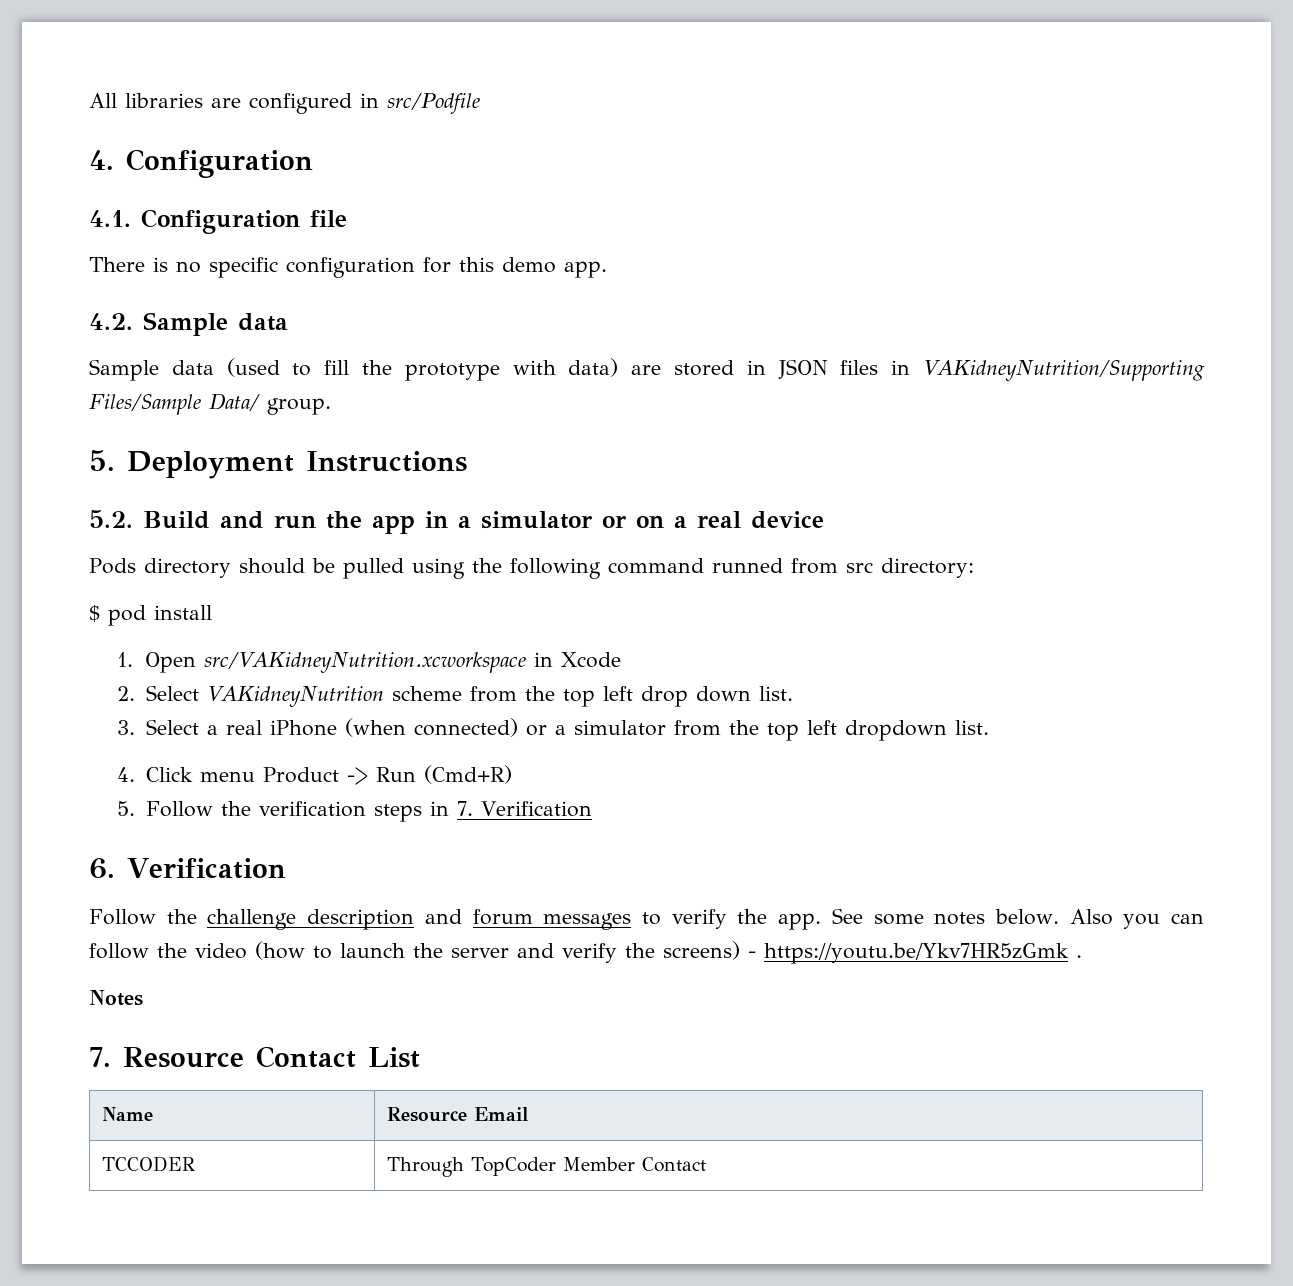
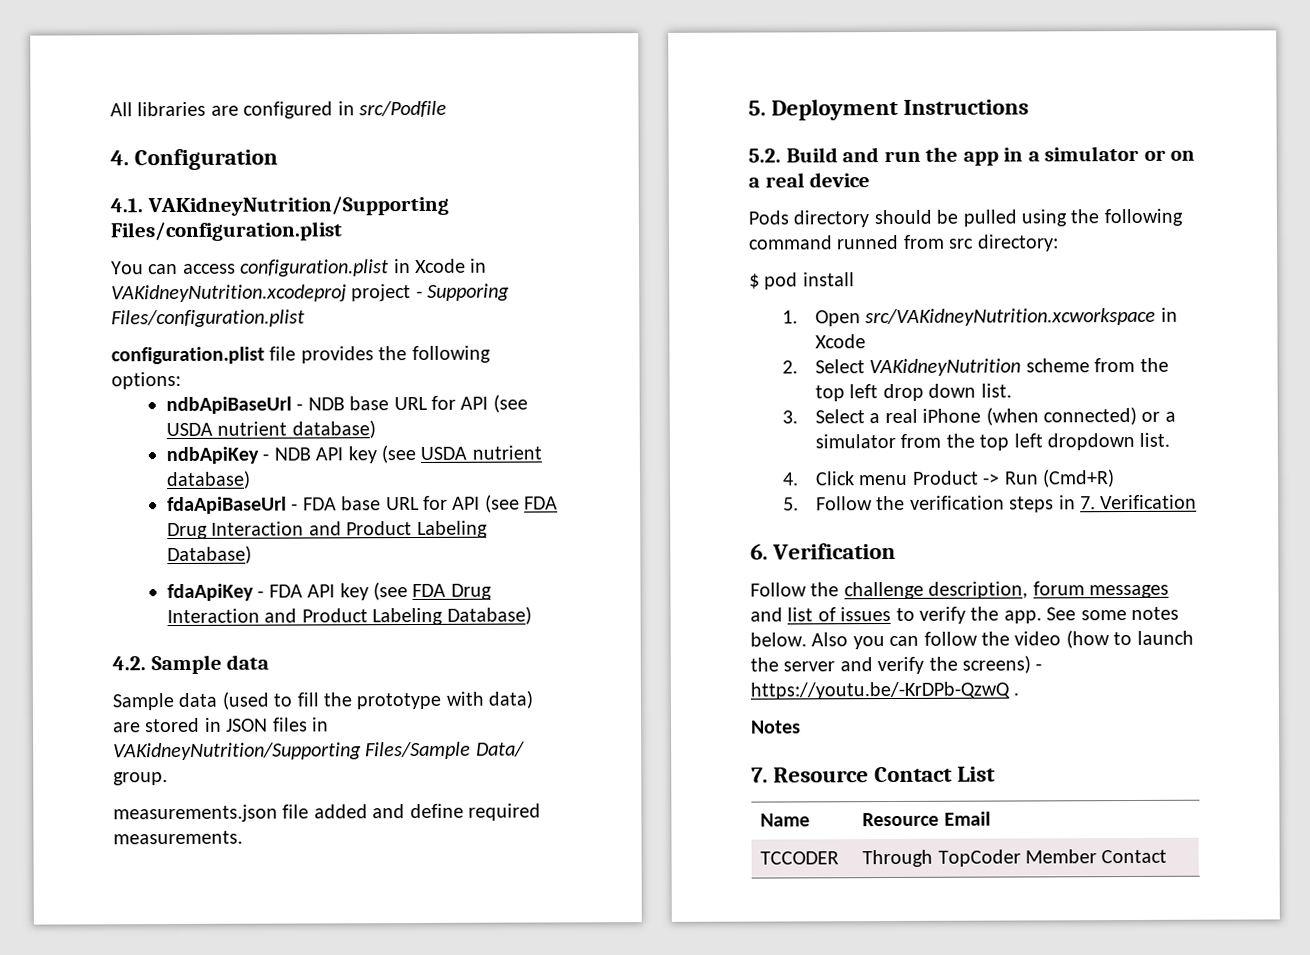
- 4.1. Configuration file
- There is no specific configuration for this demo app.
+ 4.1. VAKidneyNutrition/Supporting Files/configuration.plist
+ You can access configuration.plist in Xcode in VAKidneyNutrition.xcodeproj project - Supporing Files/configuration.plist
+ configuration.plist file provides the following options:
+ ndbApiBaseUrl - NDB base URL for API (see USDA nutrient database)
+ ndbApiKey - NDB API key (see USDA nutrient database)
+ fdaApiBaseUrl - FDA base URL for API (see FDA Drug Interaction and Product Labeling Database)
+ fdaApiKey - FDA API key (see FDA Drug Interaction and Product Labeling Database)
+ measurements.json file added and define required measurements.
- Follow the challenge description and forum messages to verify the app.
+ Follow the challenge description, forum messages and list of issues to verify the app.
- Also you can follow the video (how to launch the server and verify the screens) - https://youtu.be/Ykv7HR5zGmk .
+ Also you can follow the video (how to launch the server and verify the screens) - https://youtu.be/-KrDPb-QzwQ .

